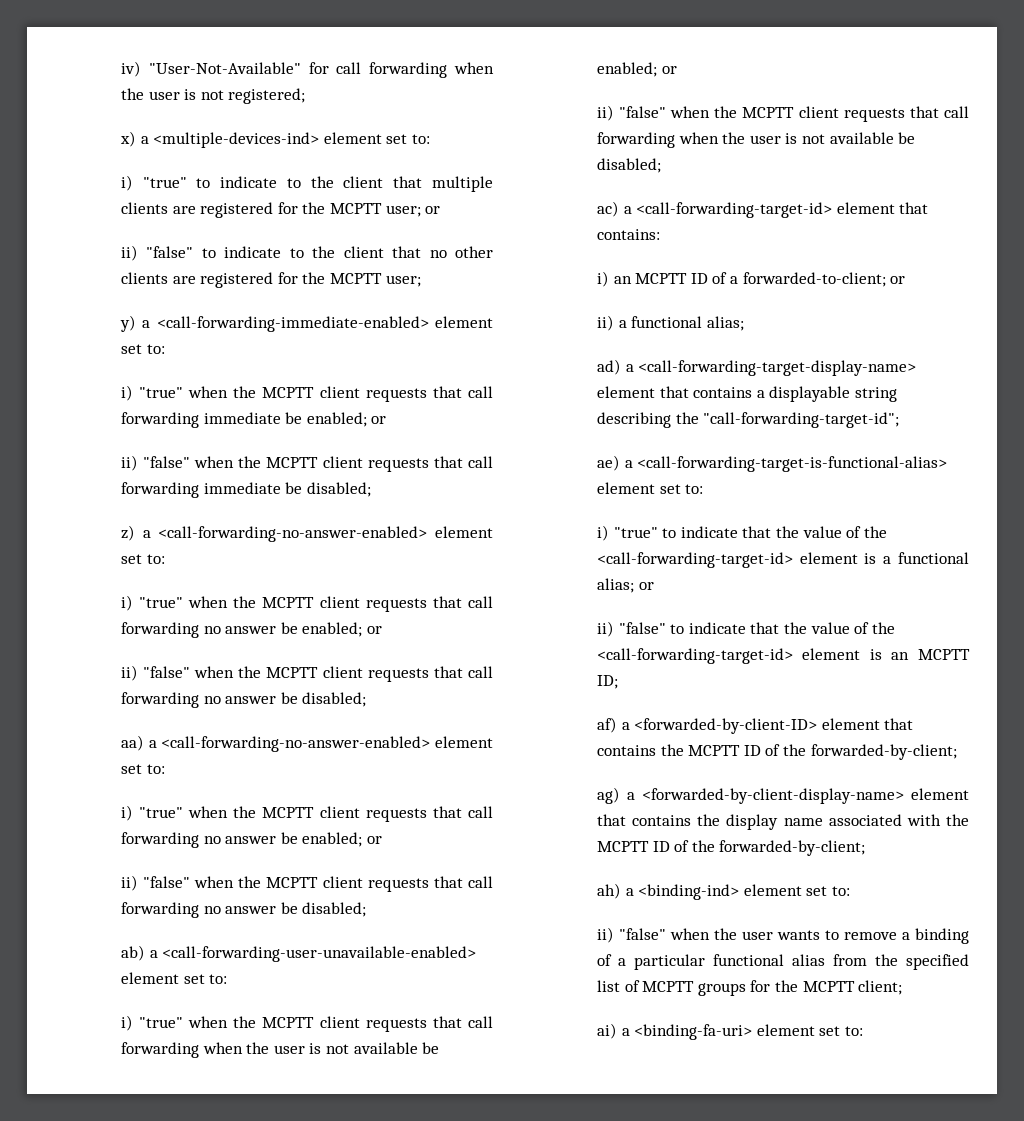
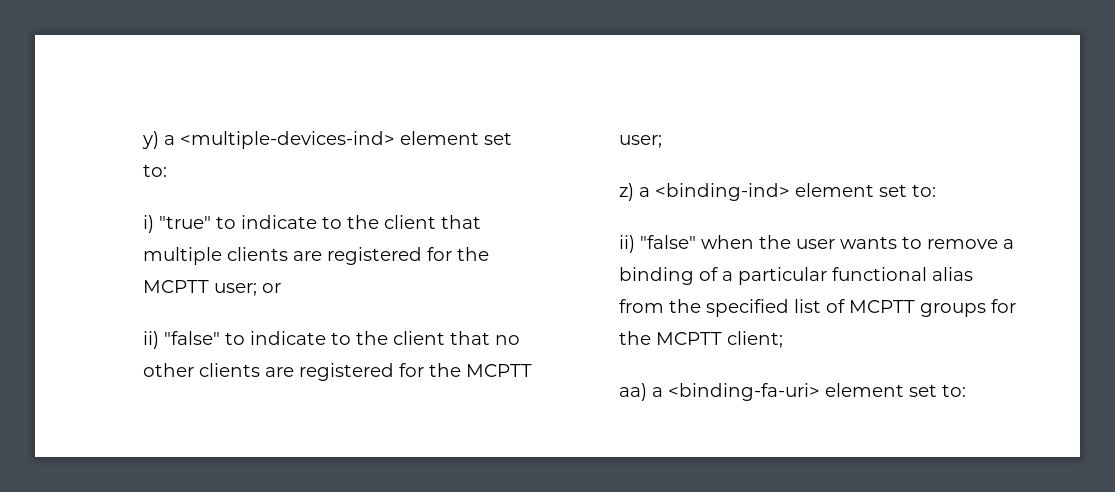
- iv) "User-Not-Available" for call forwarding when the user is not registered;
- x) a <multiple-devices-ind> element set to:
+ y) a <multiple-devices-ind> element set to:
- y) a <call-forwarding-immediate-enabled> element set to:
- i) "true" when the MCPTT client requests that call forwarding immediate be enabled; or
- ii) "false" when the MCPTT client requests that call forwarding immediate be disabled;
- z) a <call-forwarding-no-answer-enabled> element set to:
- i) "true" when the MCPTT client requests that call forwarding no answer be enabled; or
- ii) "false" when the MCPTT client requests that call forwarding no answer be disabled;
- aa) a <call-forwarding-no-answer-enabled> element set to:
- i) "true" when the MCPTT client requests that call forwarding no answer be enabled; or
- ii) "false" when the MCPTT client requests that call forwarding no answer be disabled;
- ab) a <call-forwarding-user-unavailable-enabled> element set to:
- i) "true" when the MCPTT client requests that call forwarding when the user is not available be enabled; or
- ii) "false" when the MCPTT client requests that call forwarding when the user is not available be disabled;
- ac) a <call-forwarding-target-id> element that contains:
- i) an MCPTT ID of a forwarded-to-client; or
- ii) a functional alias;
- ad) a <call-forwarding-target-display-name> element that contains a displayable string describing the "call-forwarding-target-id";
- ae) a <call-forwarding-target-is-functional-alias> element set to:
- i) "true" to indicate that the value of the <call-forwarding-target-id> element is a functional alias; or
- ii) "false" to indicate that the value of the <call-forwarding-target-id> element is an MCPTT ID;
- af) a <forwarded-by-client-ID> element that contains the MCPTT ID of the forwarded-by-client;
- ag) a <forwarded-by-client-display-name> element that contains the display name associated with the MCPTT ID of the forwarded-by-client;
- ah) a <binding-ind> element set to:
+ z) a <binding-ind> element set to:
- ai) a <binding-fa-uri> element set to:
+ aa) a <binding-fa-uri> element set to:

